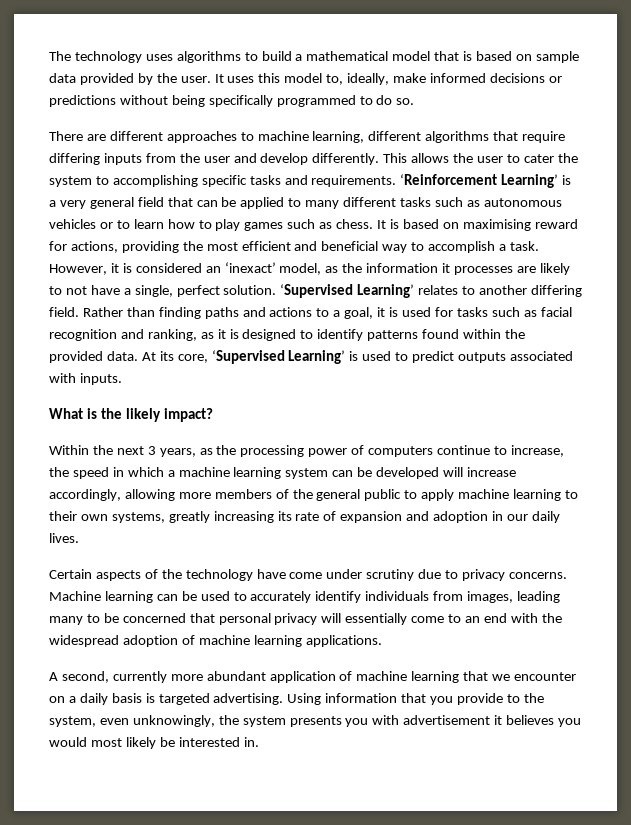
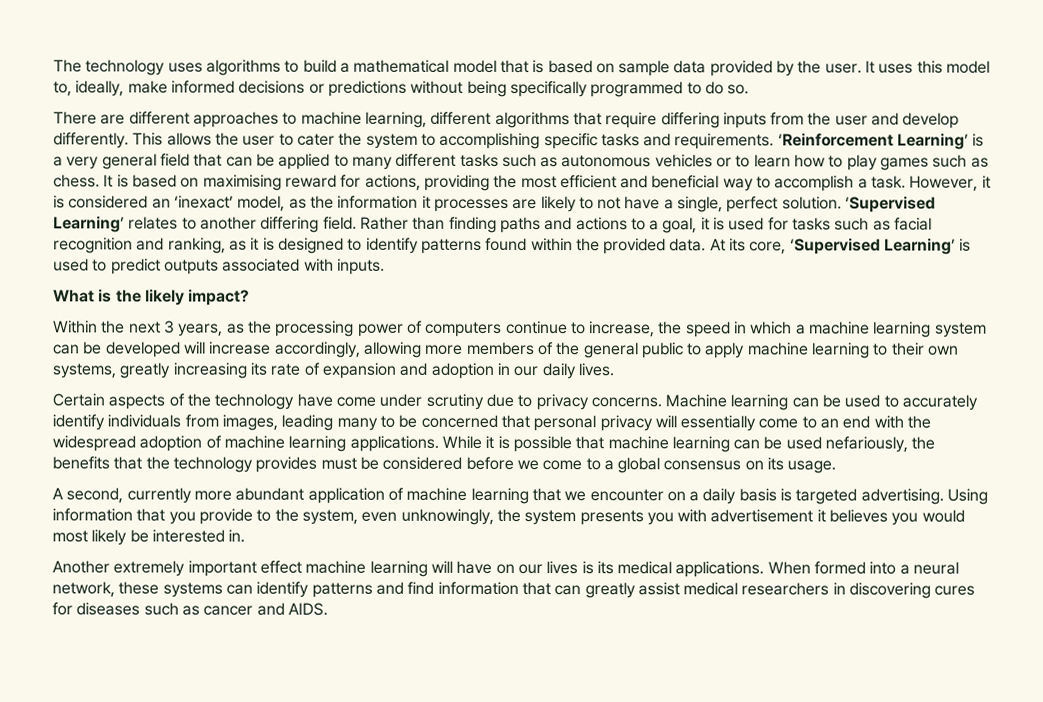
+ While it is possible that machine learning can be used nefariously, the benefits that the technology provides must be considered before we come to a global consensus on its usage.
+ Another extremely important effect machine learning will have on our lives is its medical applications. When formed into a neural network, these systems can identify patterns and find information that can greatly assist medical researchers in discovering cures for diseases such as cancer and AIDS.

